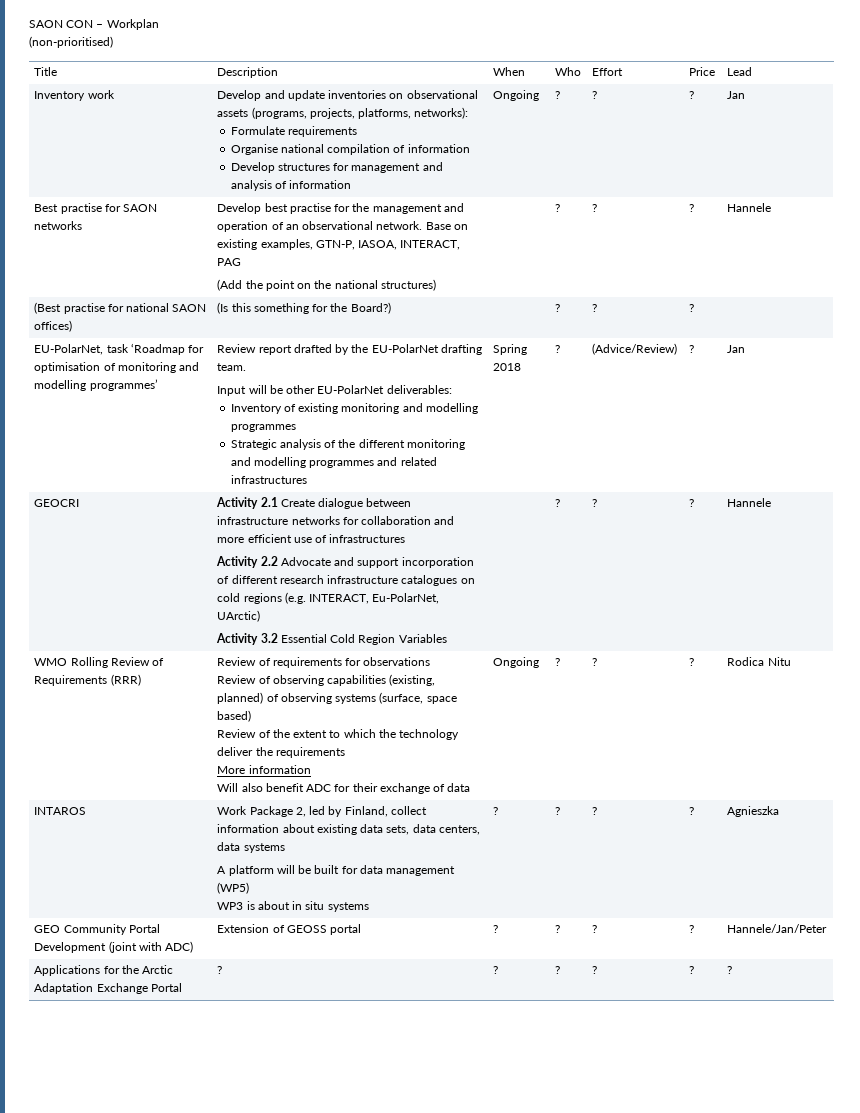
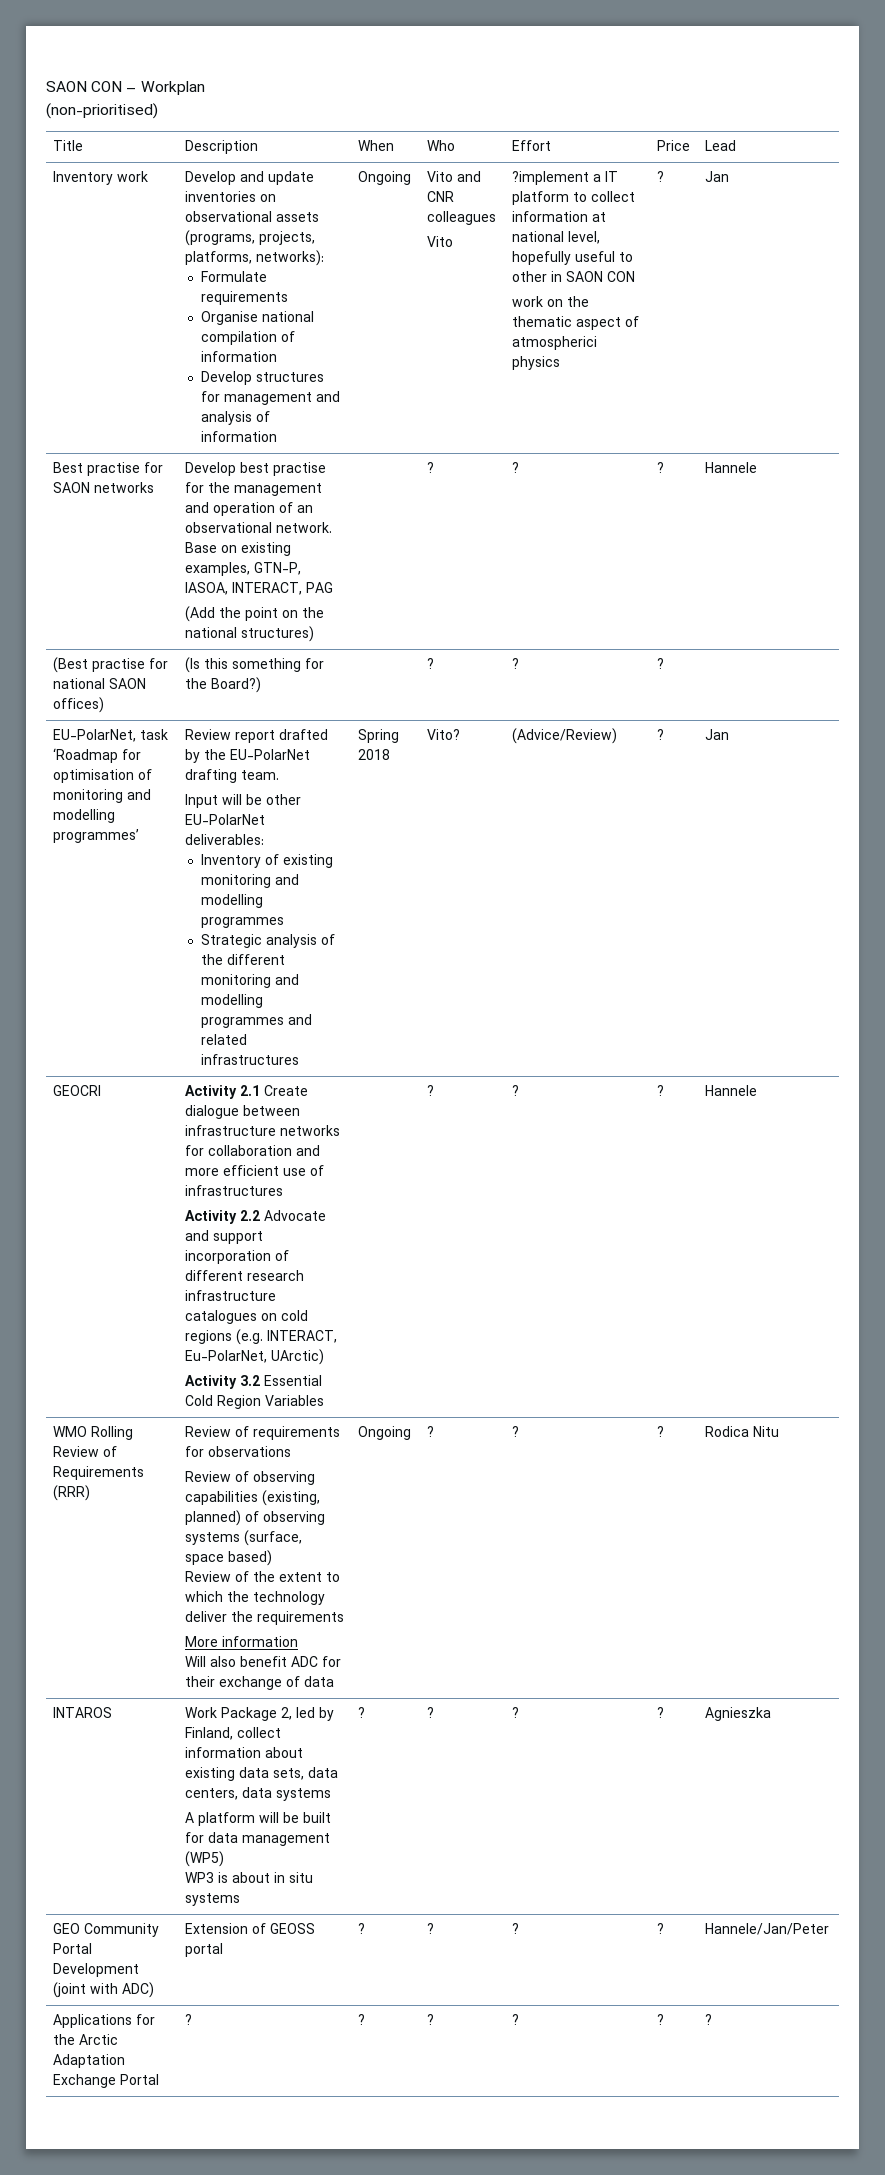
- Develop structures for management and analysis of information | Ongoing | ? | ?
+ Develop structures for management and analysis of information | Ongoing | Vito and CNR colleagues
+ Vito | ?implement a IT platform to collect information at national level, hopefully useful to other in SAON CON
+ work on the thematic aspect of atmospherici physics
- Spring 2018 | ?
+ Spring 2018 | Vito?

